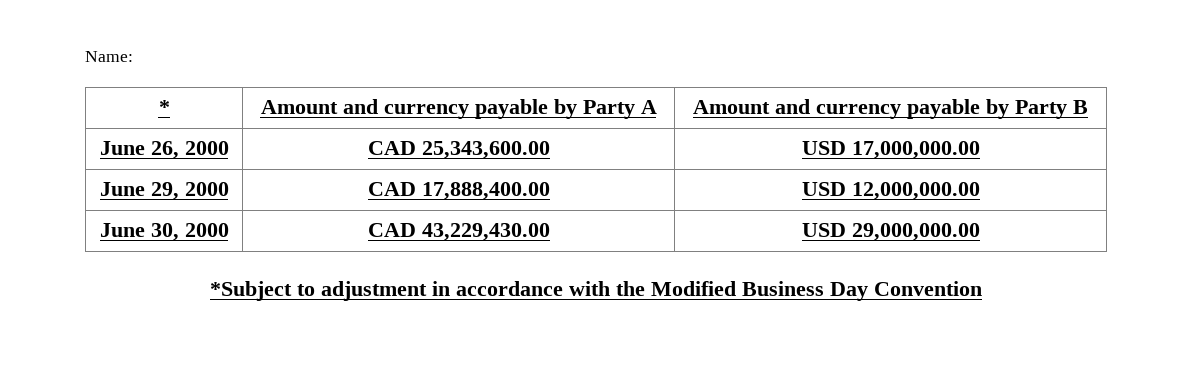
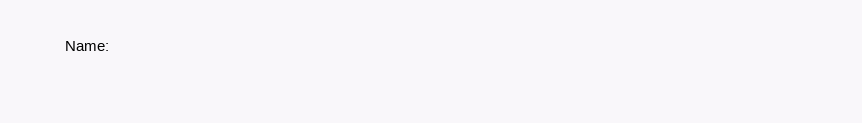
- * | Amount and currency payable by Party A | Amount and currency payable by Party B
- June 26, 2000 | CAD 25,343,600.00 | USD 17,000,000.00
- June 29, 2000 | CAD 17,888,400.00 | USD 12,000,000.00
- June 30, 2000 | CAD 43,229,430.00 | USD 29,000,000.00
- *Subject to adjustment in accordance with the Modified Business Day Convention

